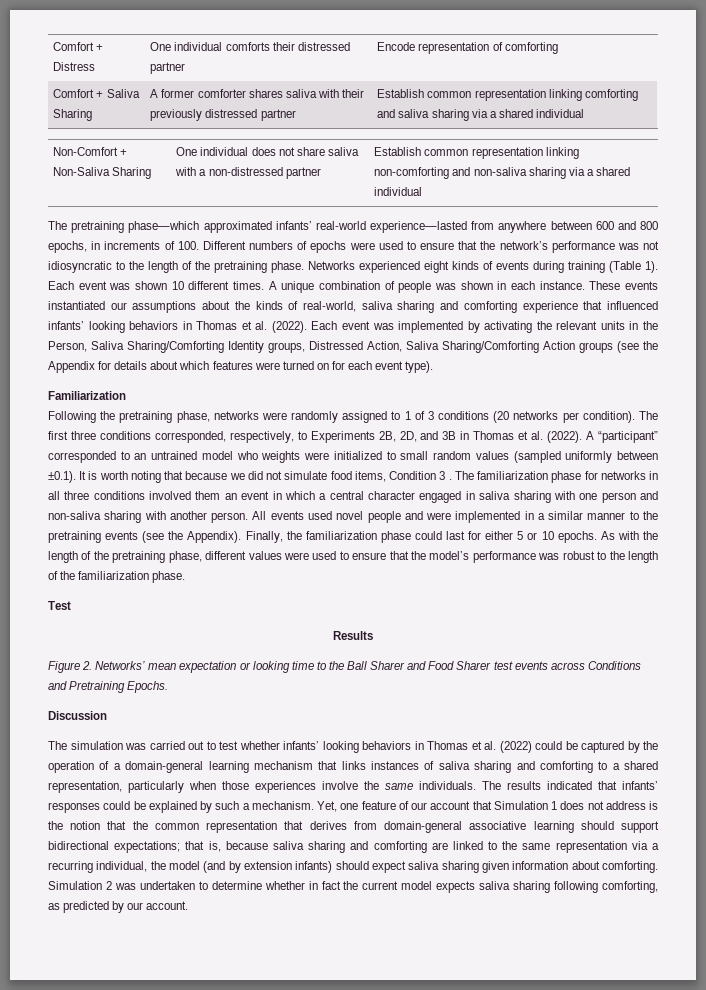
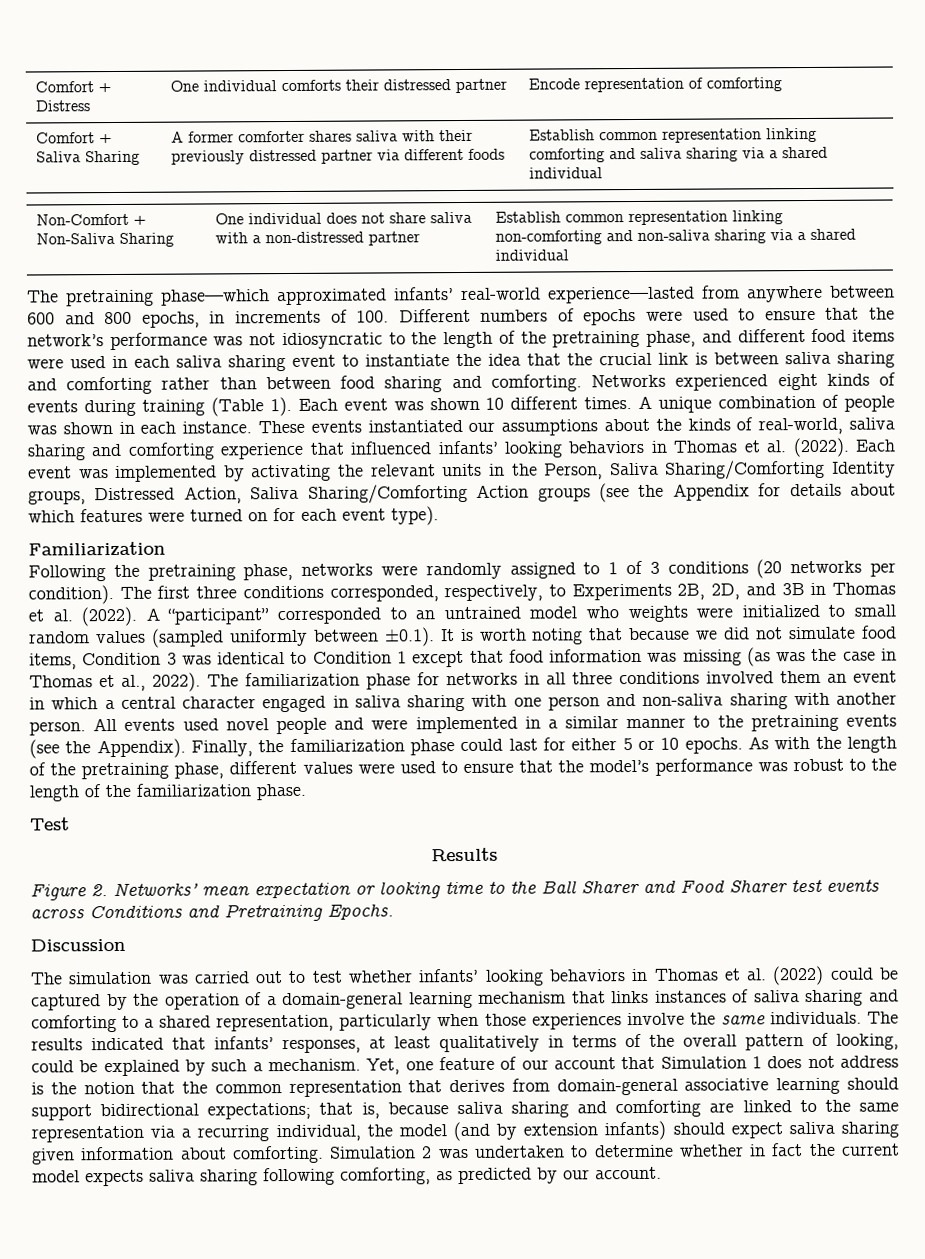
- Comfort + Saliva Sharing | A former comforter shares saliva with their previously distressed partner | Establish common representation linking comforting and saliva sharing via a shared individual
+ Comfort + Saliva Sharing | A former comforter shares saliva with their previously distressed partner via different foods | Establish common representation linking comforting and saliva sharing via a shared individual
- The pretraining phase—which approximated infants’ real-world experience—lasted from anywhere between 600 and 800 epochs, in increments of 100. Different numbers of epochs were used to ensure that the network’s performance was not idiosyncratic to the length of the pretraining phase.
+ The pretraining phase—which approximated infants’ real-world experience—lasted from anywhere between 600 and 800 epochs, in increments of 100. Different numbers of epochs were used to ensure that the network’s performance was not idiosyncratic to the length of the pretraining phase, and different food items were used in each saliva sharing event to instantiate the idea that the crucial link is between saliva sharing and comforting rather than between food sharing and comforting.
- A “participant” corresponded to an untrained model who weights were initialized to small random values (sampled uniformly between ±0.1). It is worth noting that because we did not simulate food items, Condition 3 .
+ A “participant” corresponded to an untrained model who weights were initialized to small random values (sampled uniformly between ±0.1). It is worth noting that because we did not simulate food items, Condition 3 was identical to Condition 1 except that food information was missing (as was the case in Thomas et al., 2022).
- The results indicated that infants’ responses could be explained by such a mechanism.
+ The results indicated that infants’ responses, at least qualitatively in terms of the overall pattern of looking, could be explained by such a mechanism.

